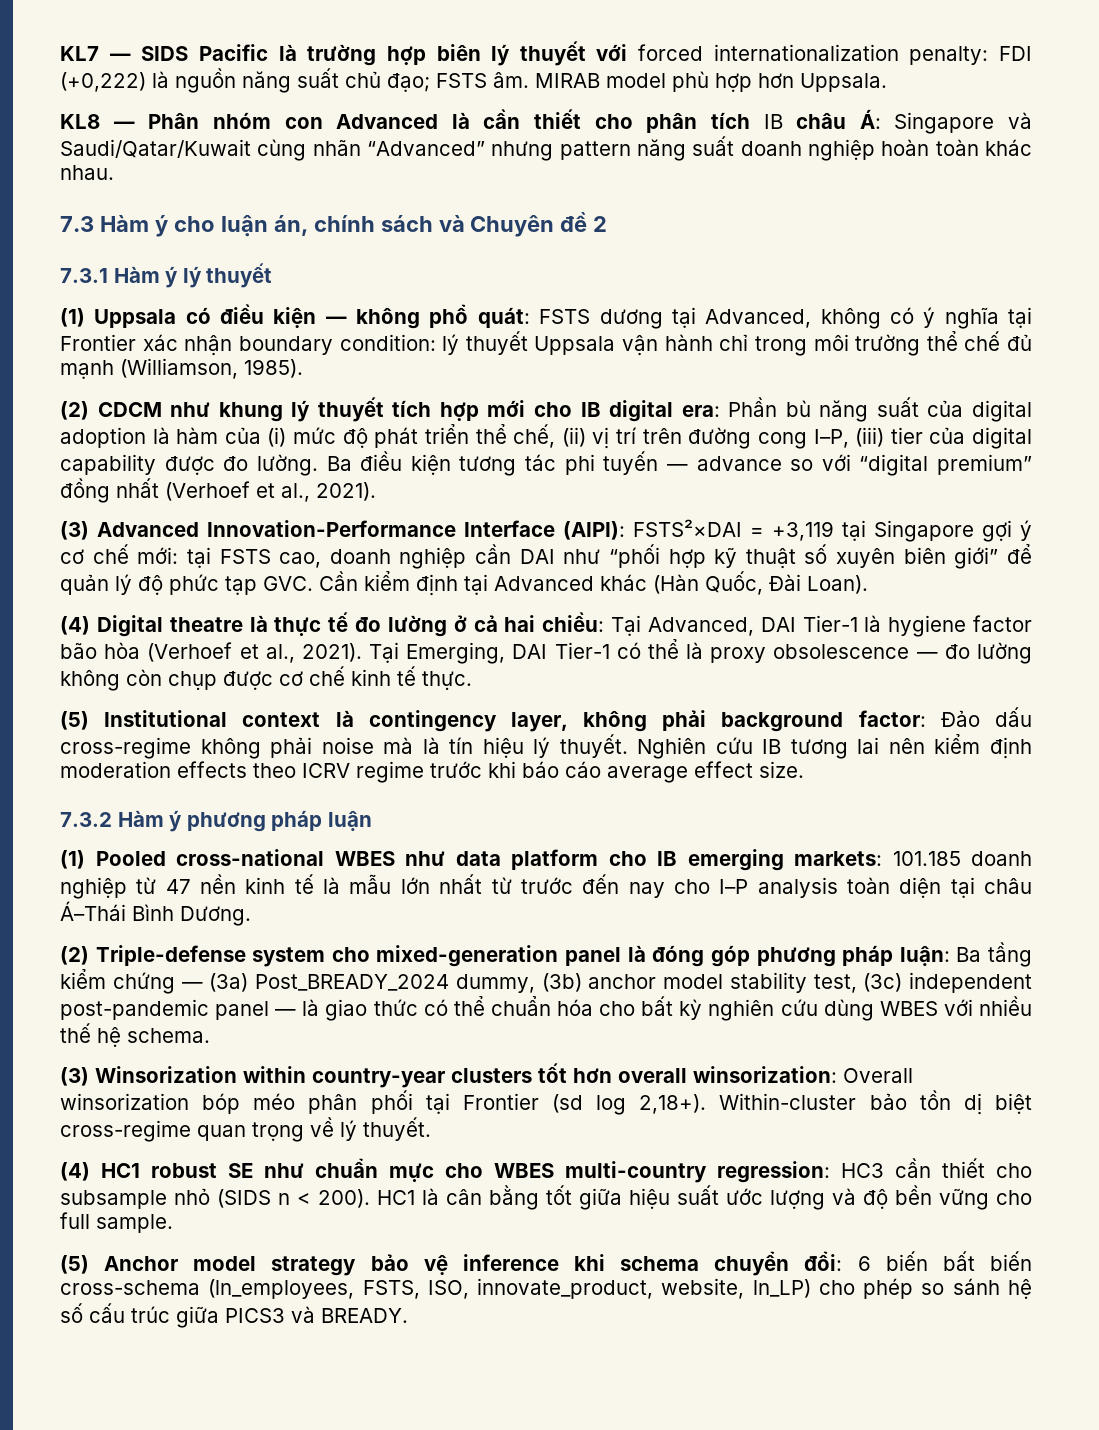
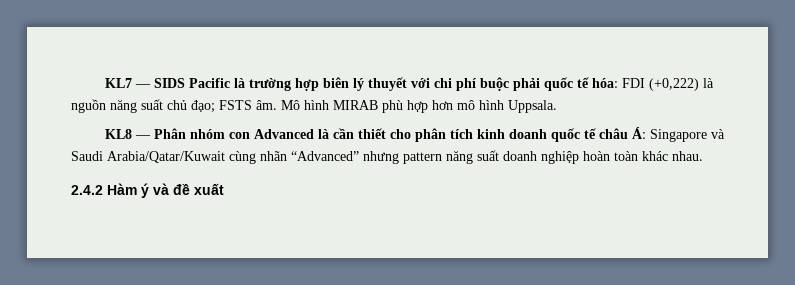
- KL7 — SIDS Pacific là trường hợp biên lý thuyết với forced internationalization penalty: FDI (+0,222) là nguồn năng suất chủ đạo; FSTS âm.
+ KL7 — SIDS Pacific là trường hợp biên lý thuyết với chi phí buộc phải quốc tế hóa: FDI (+0,222) là nguồn năng suất chủ đạo; FSTS âm.
- MIRAB model phù hợp hơn Uppsala.
+ Mô hình MIRAB phù hợp hơn mô hình Uppsala.
- KL8 — Phân nhóm con Advanced là cần thiết cho phân tích IB châu Á: Singapore và Saudi/Qatar/Kuwait cùng nhãn “Advanced” nhưng pattern năng suất doanh nghiệp hoàn toàn khác nhau.
+ KL8 — Phân nhóm con Advanced là cần thiết cho phân tích kinh doanh quốc tế châu Á: Singapore và Saudi Arabia/Qatar/Kuwait cùng nhãn “Advanced” nhưng pattern năng suất doanh nghiệp hoàn toàn khác nhau.
- 7.3 Hàm ý cho luận án, chính sách và Chuyên đề 2
- 7.3.1 Hàm ý lý thuyết
- (1) Uppsala có điều kiện — không phổ quát: FSTS dương tại Advanced, không có ý nghĩa tại Frontier xác nhận boundary condition: lý thuyết Uppsala vận hành chỉ trong môi trường thể chế đủ mạnh (Williamson, 1985).
- (2) CDCM như khung lý thuyết tích hợp mới cho IB digital era: Phần bù năng suất của digital adoption là hàm của (i) mức độ phát triển thể chế, (ii) vị trí trên đường cong I–P, (iii) tier của digital capability được đo lường. Ba điều kiện tương tác phi tuyến — advance so với “digital premium” đồng nhất (Verhoef et al., 2021).
- (3) Advanced Innovation-Performance Interface (AIPI): FSTS²×DAI = +3,119 tại Singapore gợi ý cơ chế mới: tại FSTS cao, doanh nghiệp cần DAI như “phối hợp kỹ thuật số xuyên biên giới” để quản lý độ phức tạp GVC. Cần kiểm định tại Advanced khác (Hàn Quốc, Đài Loan).
- (4) Digital theatre là thực tế đo lường ở cả hai chiều: Tại Advanced, DAI Tier-1 là hygiene factor bão hòa (Verhoef et al., 2021). Tại Emerging, DAI Tier-1 có thể là proxy obsolescence — đo lường không còn chụp được cơ chế kinh tế thực.
- (5) Institutional context là contingency layer, không phải background factor: Đảo dấu cross-regime không phải noise mà là tín hiệu lý thuyết. Nghiên cứu IB tương lai nên kiểm định moderation effects theo ICRV regime trước khi báo cáo average effect size.
- 7.3.2 Hàm ý phương pháp luận
- (1) Pooled cross-national WBES như data platform cho IB emerging markets: 101.185 doanh nghiệp từ 47 nền kinh tế là mẫu lớn nhất từ trước đến nay cho I–P analysis toàn diện tại châu Á–Thái Bình Dương.
- (2) Triple-defense system cho mixed-generation panel là đóng góp phương pháp luận: Ba tầng kiểm chứng — (3a) Post_BREADY_2024 dummy, (3b) anchor model stability test, (3c) independent post-pandemic panel — là giao thức có thể chuẩn hóa cho bất kỳ nghiên cứu dùng WBES với nhiều thế hệ schema.
- (3) Winsorization within country-year clusters tốt hơn overall winsorization: Overall winsorization bóp méo phân phối tại Frontier (sd log 2,18+). Within-cluster bảo tồn dị biệt cross-regime quan trọng về lý thuyết.
- (4) HC1 robust SE như chuẩn mực cho WBES multi-country regression: HC3 cần thiết cho subsample nhỏ (SIDS n < 200). HC1 là cân bằng tốt giữa hiệu suất ước lượng và độ bền vững cho full sample.
- (5) Anchor model strategy bảo vệ inference khi schema chuyển đổi: 6 biến bất biến cross-schema (ln_employees, FSTS, ISO, innovate_product, website, ln_LP) cho phép so sánh hệ số cấu trúc giữa PICS3 và BREADY.
+ 2.4.2 Hàm ý và đề xuất

